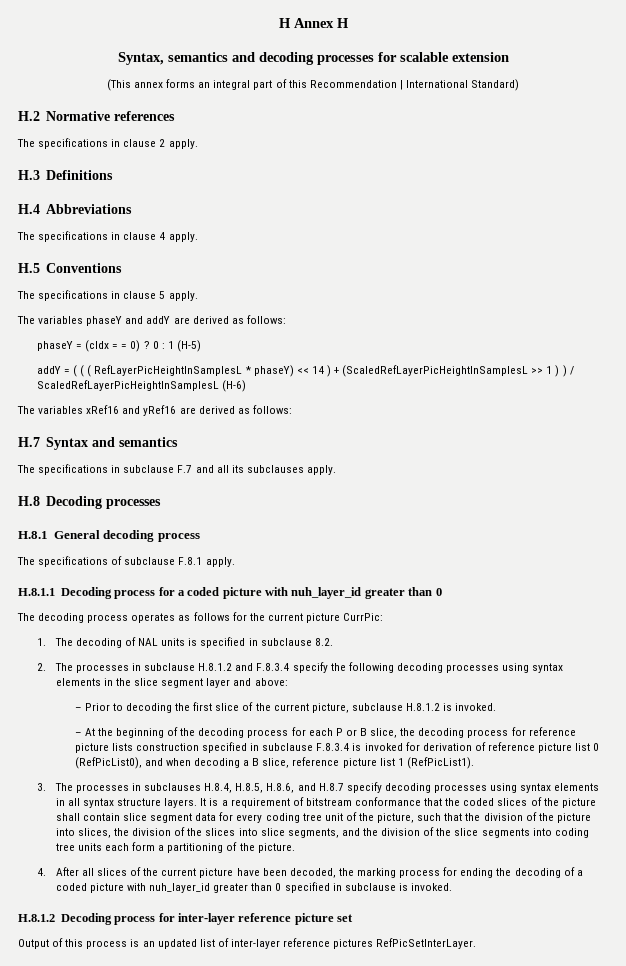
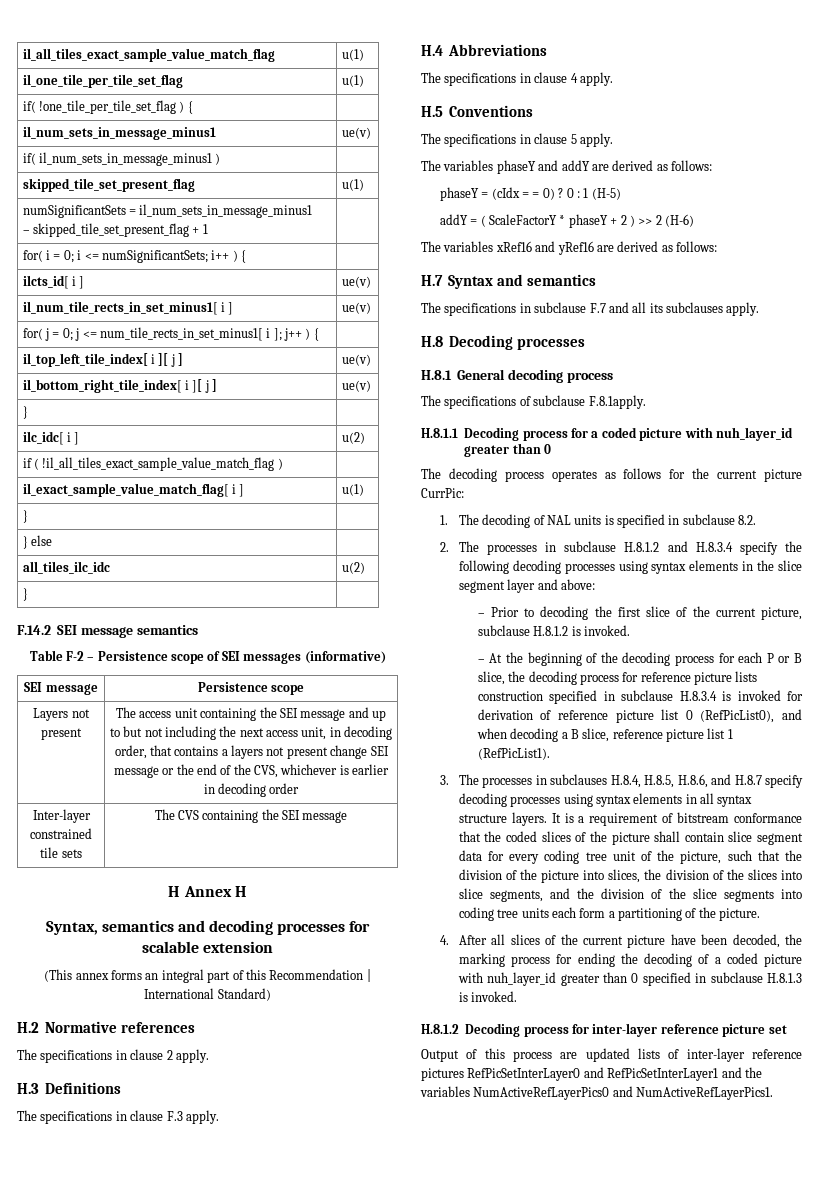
+ il_all_tiles_exact_sample_value_match_flag | u(1)
+ il_one_tile_per_tile_set_flag | u(1)
+ if( !one_tile_per_tile_set_flag ) { |
+ il_num_sets_in_message_minus1 | ue(v)
+ if( il_num_sets_in_message_minus1 ) |
+ skipped_tile_set_present_flag | u(1)
+ numSignificantSets = il_num_sets_in_message_minus1
+ – skipped_tile_set_present_flag + 1 |
+ for( i = 0; i <= numSignificantSets; i++ ) { |
+ ilcts_id[ i ] | ue(v)
+ il_num_tile_rects_in_set_minus1[ i ] | ue(v)
+ for( j = 0; j <= num_tile_rects_in_set_minus1[ i ]; j++ ) { |
+ il_top_left_tile_index[ i ][ j ] | ue(v)
+ il_bottom_right_tile_index[ i ][ j ] | ue(v)
+ } |
+ ilc_idc[ i ] | u(2)
+ if ( !il_all_tiles_exact_sample_value_match_flag ) |
+ il_exact_sample_value_match_flag[ i ] | u(1)
+ } |
+ } else |
+ all_tiles_ilc_idc | u(2)
+ } |
+ F.14.2 SEI message semantics
+ Table F-2 – Persistence scope of SEI messages (informative)
+ SEI message | Persistence scope
+ Layers not present | The access unit containing the SEI message and up to but not including the next access unit, in decoding order, that contains a layers not present change SEI message or the end of the CVS, whichever is earlier in decoding order
+ Inter-layer constrained tile sets | The CVS containing the SEI message
+ The specifications in clause F.3 apply.
- addY = ( ( ( RefLayerPicHeightInSamplesL * phaseY) << 14 ) + (ScaledRefLayerPicHeightInSamplesL >> 1 ) ) / ScaledRefLayerPicHeightInSamplesL (H-6)
+ addY = ( ScaleFactorY * phaseY + 2 ) >> 2 (H-6)
- The specifications of subclause F.8.1 apply.
+ The specifications of subclause F.8.1apply.
- 2. The processes in subclause H.8.1.2 and F.8.3.4 specify the following decoding processes using syntax elements in the slice segment layer and above:
+ 2. The processes in subclause H.8.1.2 and H.8.3.4 specify the following decoding processes using syntax elements in the slice segment layer and above:
- – At the beginning of the decoding process for each P or B slice, the decoding process for reference picture lists construction specified in subclause F.8.3.4 is invoked for derivation of reference picture list 0 (RefPicList0), and when decoding a B slice, reference picture list 1 (RefPicList1).
+ – At the beginning of the decoding process for each P or B slice, the decoding process for reference picture lists construction specified in subclause H.8.3.4 is invoked for derivation of reference picture list 0 (RefPicList0), and when decoding a B slice, reference picture list 1 (RefPicList1).
- 4. After all slices of the current picture have been decoded, the marking process for ending the decoding of a coded picture with nuh_layer_id greater than 0 specified in subclause is invoked.
+ 4. After all slices of the current picture have been decoded, the marking process for ending the decoding of a coded picture with nuh_layer_id greater than 0 specified in subclause H.8.1.3 is invoked.
- Output of this process is an updated list of inter-layer reference pictures RefPicSetInterLayer.
+ Output of this process are updated lists of inter-layer reference pictures RefPicSetInterLayer0 and RefPicSetInterLayer1 and the variables NumActiveRefLayerPics0 and NumActiveRefLayerPics1.

